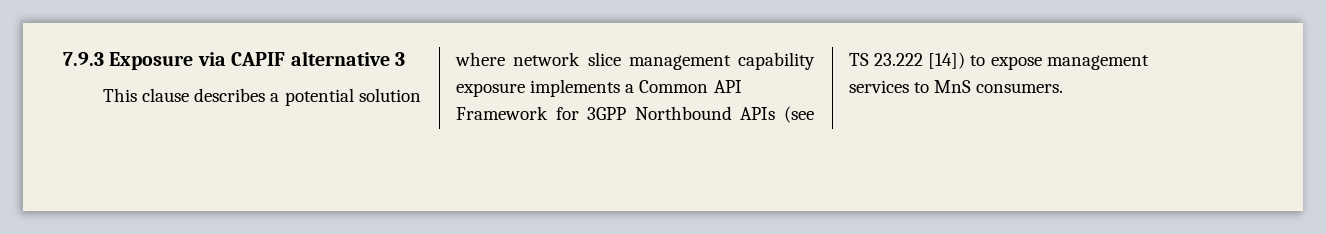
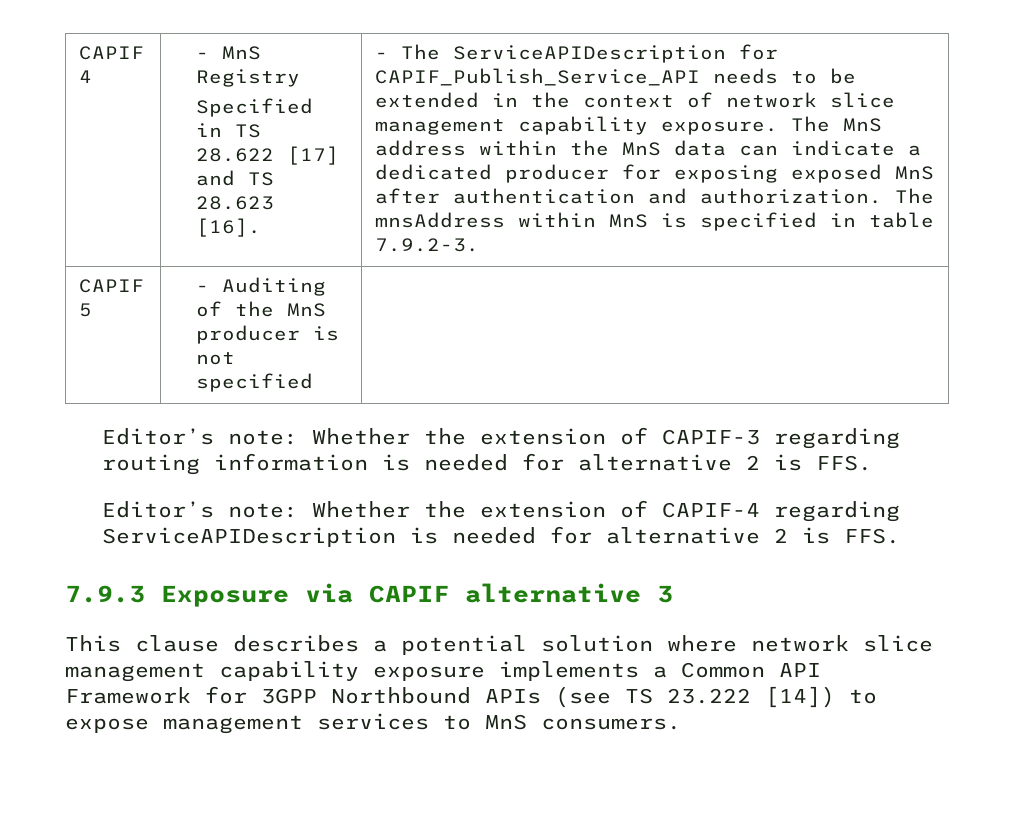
+ CAPIF 4 | - MnS Registry
+ Specified in TS 28.622 [17] and TS 28.623 [16]. | - The ServiceAPIDescription for CAPIF_Publish_Service_API needs to be extended in the context of network slice management capability exposure. The MnS address within the MnS data can indicate a dedicated producer for exposing exposed MnS after authentication and authorization. The mnsAddress within MnS is specified in table 7.9.2-3.
+ CAPIF 5 | - Auditing of the MnS producer is not specified |
+ Editor’s note: Whether the extension of CAPIF-3 regarding routing information is needed for alternative 2 is FFS.
+ Editor’s note: Whether the extension of CAPIF-4 regarding ServiceAPIDescription is needed for alternative 2 is FFS.

